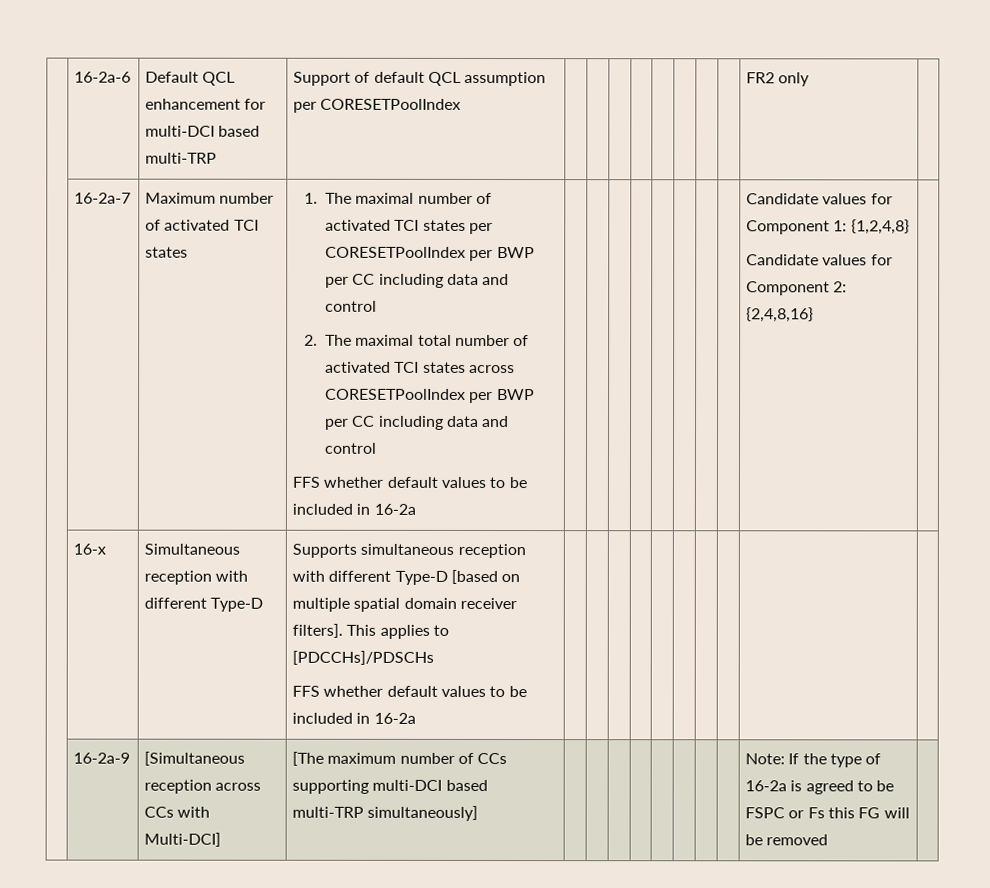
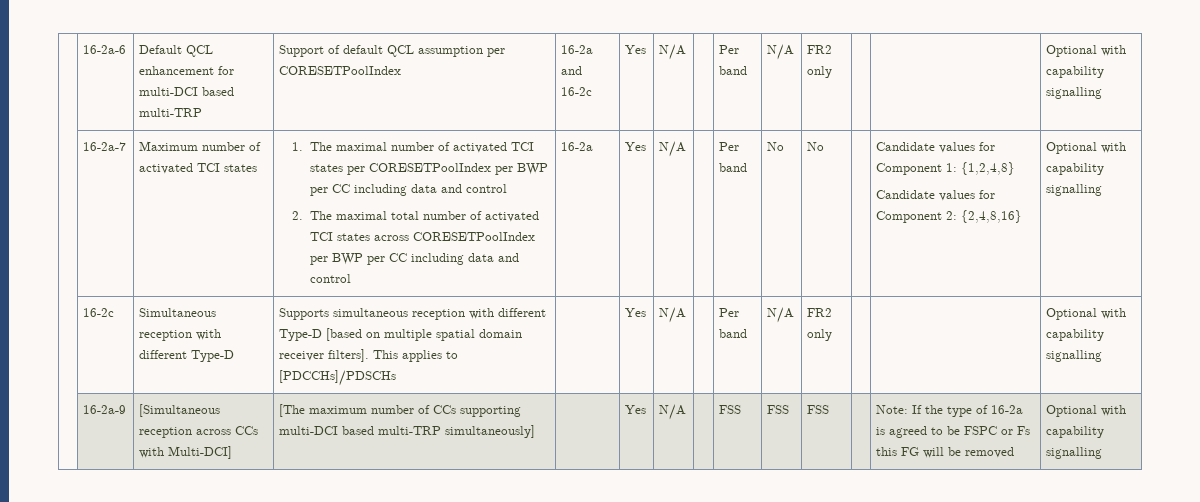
- | 16-2a-6 | Default QCL enhancement for multi-DCI based multi-TRP | Support of default QCL assumption per CORESETPoolIndex | | | | | | | | | FR2 only |
+ | 16-2a-6 | Default QCL enhancement for multi-DCI based multi-TRP | Support of default QCL assumption per CORESETPoolIndex | 16-2a and 16-2c | Yes | N/A | | Per band | N/A | FR2 only | | | Optional with capability signalling
- 2. The maximal total number of activated TCI states across CORESETPoolIndex per BWP per CC including data and control
- FFS whether default values to be included in 16-2a
+ 2. The maximal total number of activated TCI states across CORESETPoolIndex per BWP per CC including data and control | 16-2a | Yes | N/A | | Per band | No | No
- Candidate values for Component 2: {2,4,8,16} |
- | 16-x | Simultaneous reception with different Type-D | Supports simultaneous reception with different Type-D [based on multiple spatial domain receiver filters]. This applies to [PDCCHs]/PDSCHs
- FFS whether default values to be included in 16-2a | | | | | | | | | |
+ Candidate values for Component 2: {2,4,8,16} | Optional with capability signalling
+ | 16-2c | Simultaneous reception with different Type-D | Supports simultaneous reception with different Type-D [based on multiple spatial domain receiver filters]. This applies to [PDCCHs]/PDSCHs | | Yes | N/A | | Per band | N/A | FR2 only | | | Optional with capability signalling
+ Yes | N/A | | FSS | FSS | FSS
- Note: If the type of 16-2a is agreed to be FSPC or Fs this FG will be removed
+ Note: If the type of 16-2a is agreed to be FSPC or Fs this FG will be removed | Optional with capability signalling

